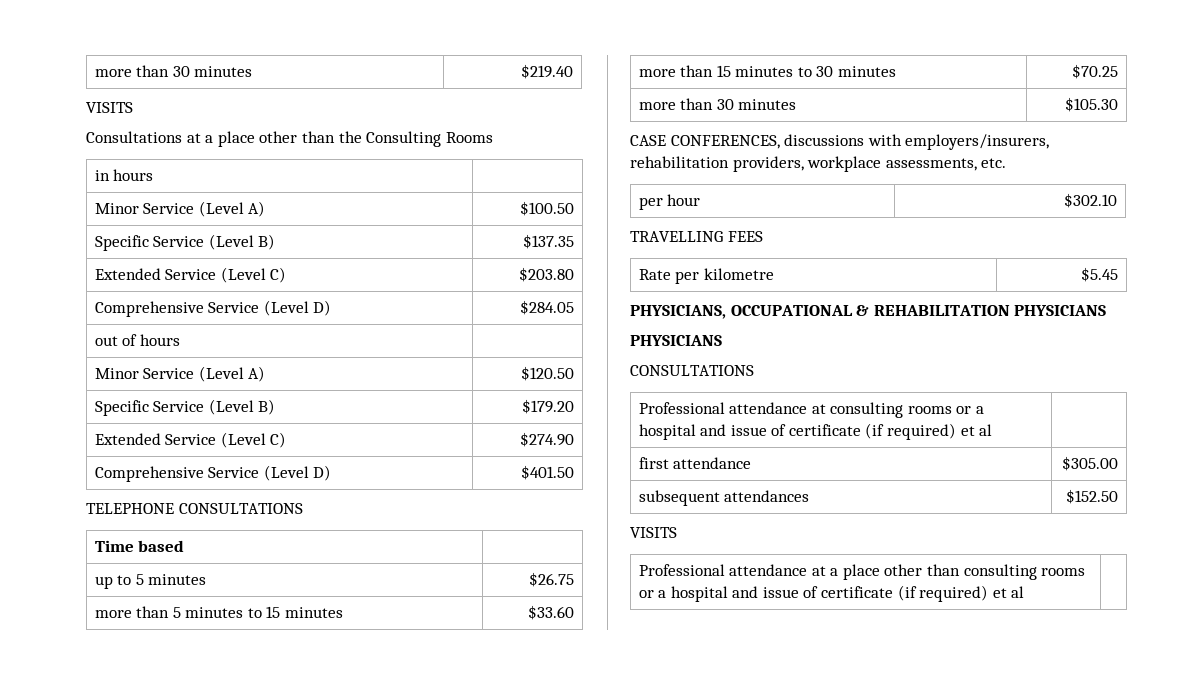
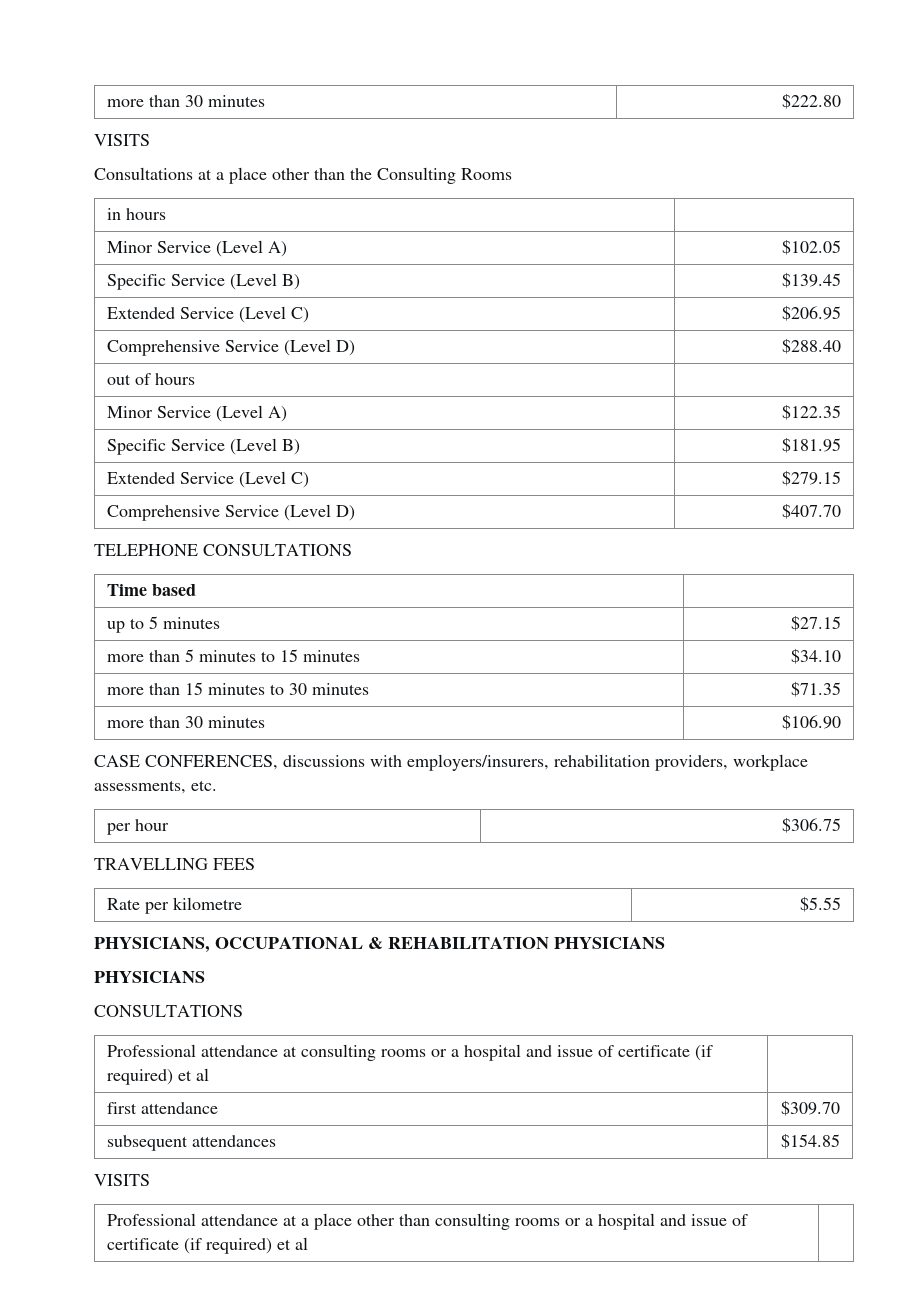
- more than 30 minutes | $219.40
+ more than 30 minutes | $222.80
- Minor Service (Level A) | $100.50
- Specific Service (Level B) | $137.35
- Extended Service (Level C) | $203.80
- Comprehensive Service (Level D) | $284.05
+ Minor Service (Level A) | $102.05
+ Specific Service (Level B) | $139.45
+ Extended Service (Level C) | $206.95
+ Comprehensive Service (Level D) | $288.40
- Minor Service (Level A) | $120.50
- Specific Service (Level B) | $179.20
- Extended Service (Level C) | $274.90
- Comprehensive Service (Level D) | $401.50
+ Minor Service (Level A) | $122.35
+ Specific Service (Level B) | $181.95
+ Extended Service (Level C) | $279.15
+ Comprehensive Service (Level D) | $407.70
- up to 5 minutes | $26.75
+ up to 5 minutes | $27.15
- more than 5 minutes to 15 minutes | $33.60
+ more than 5 minutes to 15 minutes | $34.10
- more than 15 minutes to 30 minutes | $70.25
- more than 30 minutes | $105.30
+ more than 15 minutes to 30 minutes | $71.35
+ more than 30 minutes | $106.90
- per hour | $302.10
+ per hour | $306.75
- Rate per kilometre | $5.45
+ Rate per kilometre | $5.55
- first attendance | $305.00
+ first attendance | $309.70
- subsequent attendances | $152.50
+ subsequent attendances | $154.85

